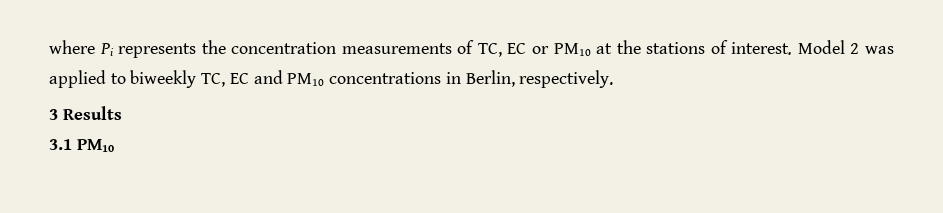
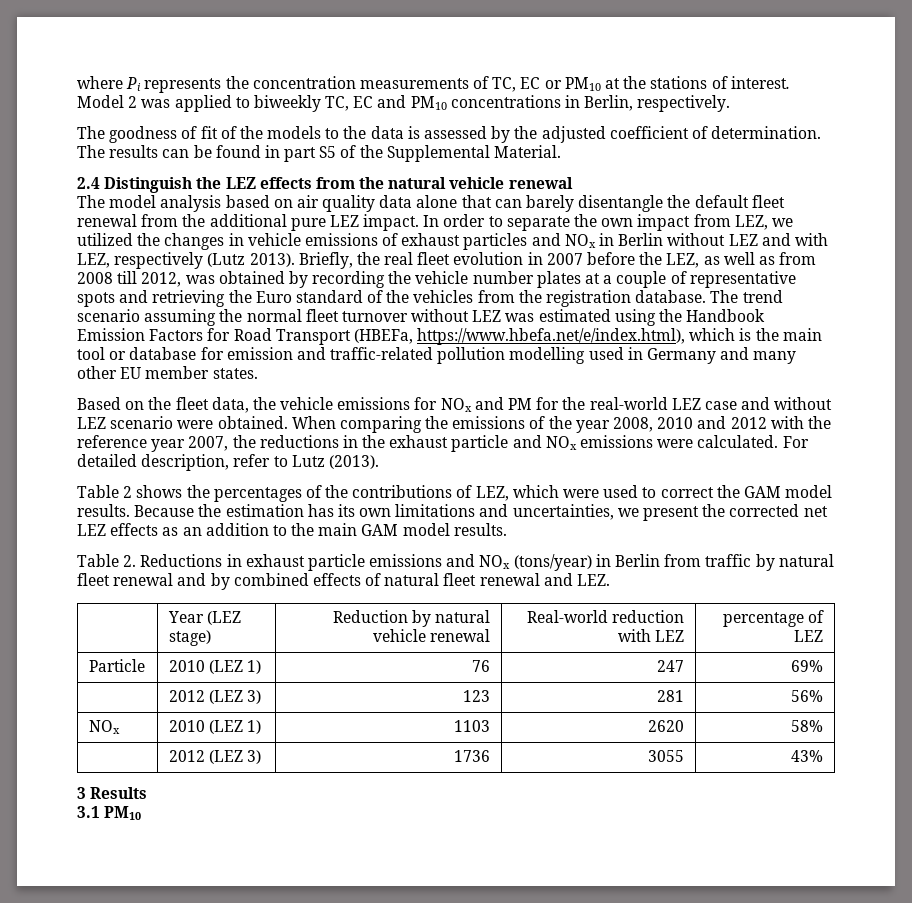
+ The goodness of fit of the models to the data is assessed by the adjusted coefficient of determination. The results can be found in part S5 of the Supplemental Material.
+ 2.4 Distinguish the LEZ effects from the natural vehicle renewal
+ The model analysis based on air quality data alone that can barely disentangle the default fleet renewal from the additional pure LEZ impact. In order to separate the own impact from LEZ, we utilized the changes in vehicle emissions of exhaust particles and NOx in Berlin without LEZ and with LEZ, respectively (Lutz 2013). Briefly, the real fleet evolution in 2007 before the LEZ, as well as from 2008 till 2012, was obtained by recording the vehicle number plates at a couple of representative spots and retrieving the Euro standard of the vehicles from the registration database. The trend scenario assuming the normal fleet turnover without LEZ was estimated using the Handbook Emission Factors for Road Transport (HBEFa, https://www.hbefa.net/e/index.html), which is the main tool or database for emission and traffic-related pollution modelling used in Germany and many other EU member states.
+ Based on the fleet data, the vehicle emissions for NOx and PM for the real-world LEZ case and without LEZ scenario were obtained. When comparing the emissions of the year 2008, 2010 and 2012 with the reference year 2007, the reductions in the exhaust particle and NOx emissions were calculated. For detailed description, refer to Lutz (2013).
+ Table 2 shows the percentages of the contributions of LEZ, which were used to correct the GAM model results. Because the estimation has its own limitations and uncertainties, we present the corrected net LEZ effects as an addition to the main GAM model results.
+ Table 2. Reductions in exhaust particle emissions and NOx (tons/year) in Berlin from traffic by natural fleet renewal and by combined effects of natural fleet renewal and LEZ.
+ | Year (LEZ stage) | Reduction by natural vehicle renewal | Real-world reduction with LEZ | percentage of LEZ
+ Particle | 2010 (LEZ 1) | 76 | 247 | 69%
+ | 2012 (LEZ 3) | 123 | 281 | 56%
+ NOx | 2010 (LEZ 1) | 1103 | 2620 | 58%
+ | 2012 (LEZ 3) | 1736 | 3055 | 43%

